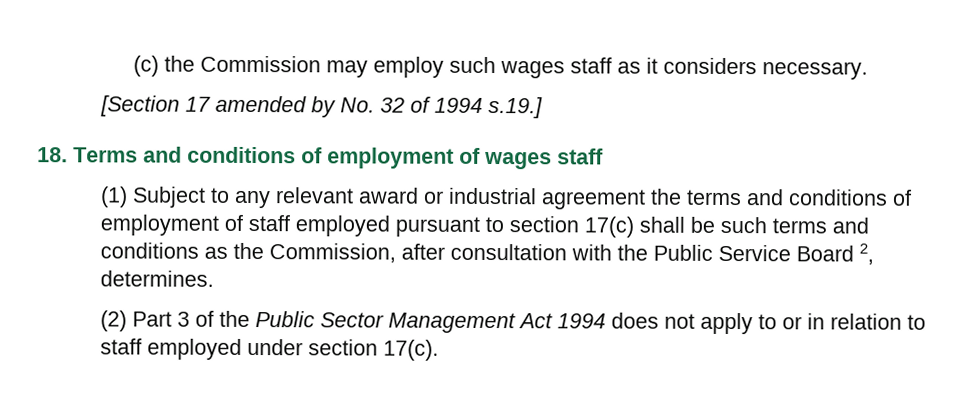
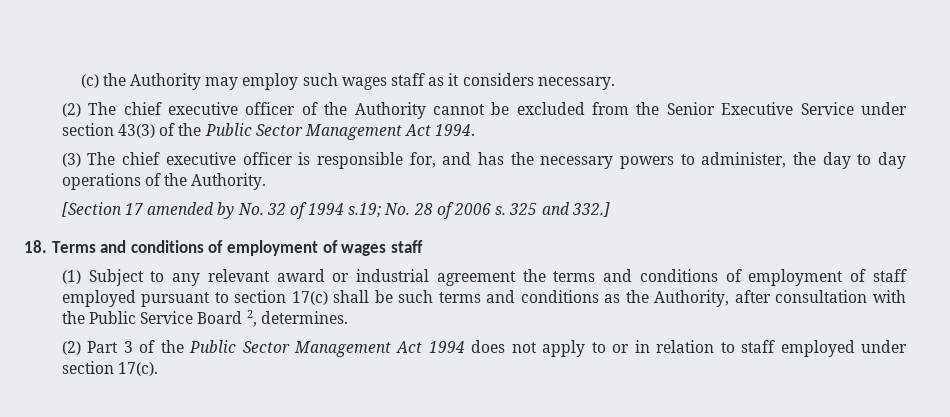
- (c) the Commission may employ such wages staff as it considers necessary.
+ (c) the Authority may employ such wages staff as it considers necessary.
+ (2) The chief executive officer of the Authority cannot be excluded from the Senior Executive Service under section 43(3) of the Public Sector Management Act 1994.
+ (3) The chief executive officer is responsible for, and has the necessary powers to administer, the day to day operations of the Authority.
- [Section 17 amended by No. 32 of 1994 s.19.]
+ [Section 17 amended by No. 32 of 1994 s.19; No. 28 of 2006 s. 325 and 332.]
- (1) Subject to any relevant award or industrial agreement the terms and conditions of employment of staff employed pursuant to section 17(c) shall be such terms and conditions as the Commission, after consultation with the Public Service Board 2, determines.
+ (1) Subject to any relevant award or industrial agreement the terms and conditions of employment of staff employed pursuant to section 17(c) shall be such terms and conditions as the Authority, after consultation with the Public Service Board 2, determines.

